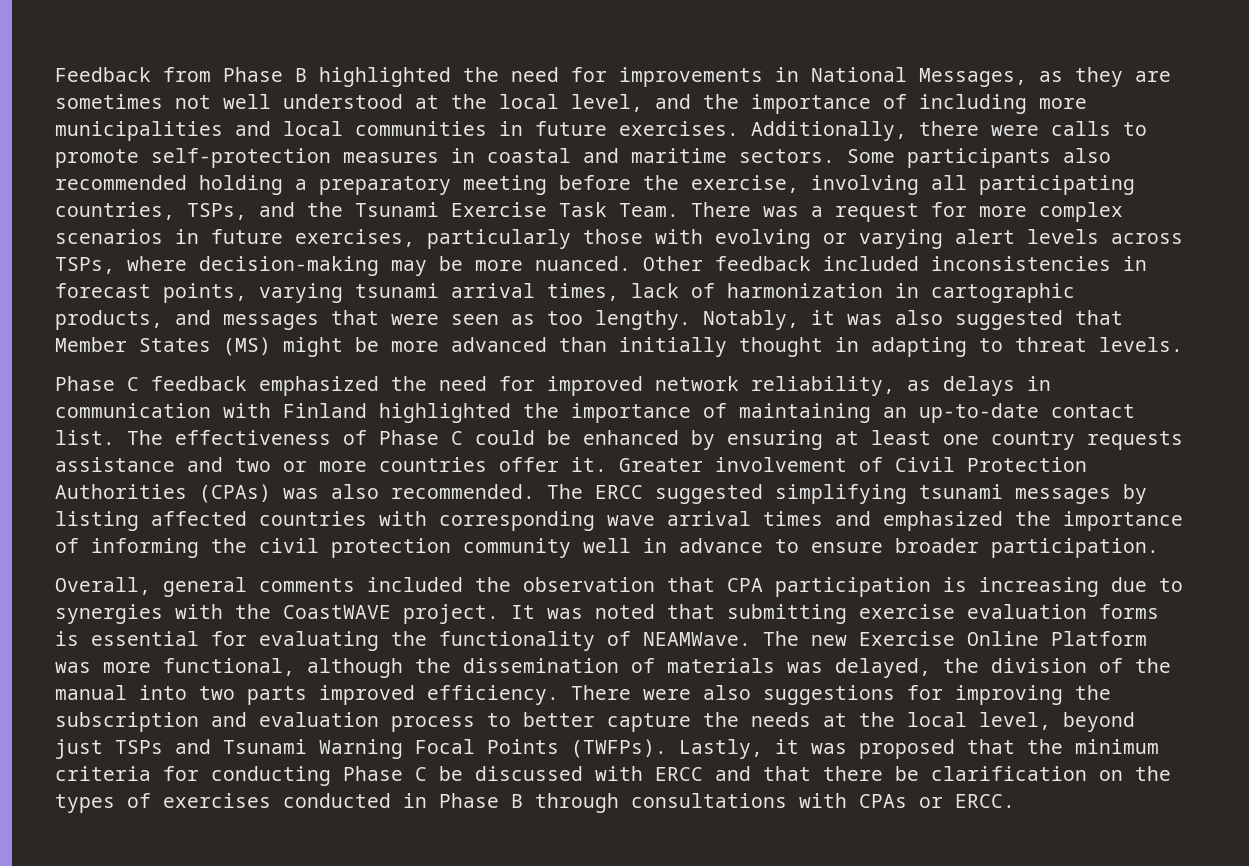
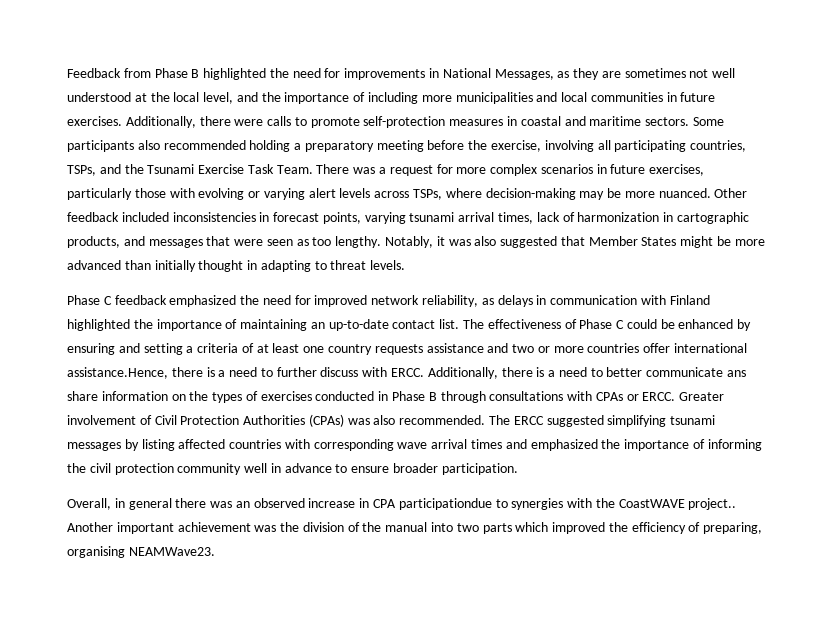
- Notably, it was also suggested that Member States (MS) might be more advanced than initially thought in adapting to threat levels.
+ Notably, it was also suggested that Member States might be more advanced than initially thought in adapting to threat levels.
- The effectiveness of Phase C could be enhanced by ensuring at least one country requests assistance and two or more countries offer it.
+ The effectiveness of Phase C could be enhanced by ensuring and setting a criteria of at least one country requests assistance and two or more countries offer international assistance.Hence, there is a need to further discuss with ERCC. Additionally, there is a need to better communicate ans share information on the types of exercises conducted in Phase B through consultations with CPAs or ERCC.
- Overall, general comments included the observation that CPA participation is increasing due to synergies with the CoastWAVE project. It was noted that submitting exercise evaluation forms is essential for evaluating the functionality of NEAMWave. The new Exercise Online Platform was more functional, although the dissemination of materials was delayed, the division of the manual into two parts improved efficiency. There were also suggestions for improving the subscription and evaluation process to better capture the needs at the local level, beyond just TSPs and Tsunami Warning Focal Points (TWFPs). Lastly, it was proposed that the minimum criteria for conducting Phase C be discussed with ERCC and that there be clarification on the types of exercises conducted in Phase B through consultations with CPAs or ERCC.
+ Overall, in general there was an observed increase in CPA participationdue to synergies with the CoastWAVE project.. Another important achievement was the division of the manual into two parts which improved the efficiency of preparing, organising NEAMWave23.

